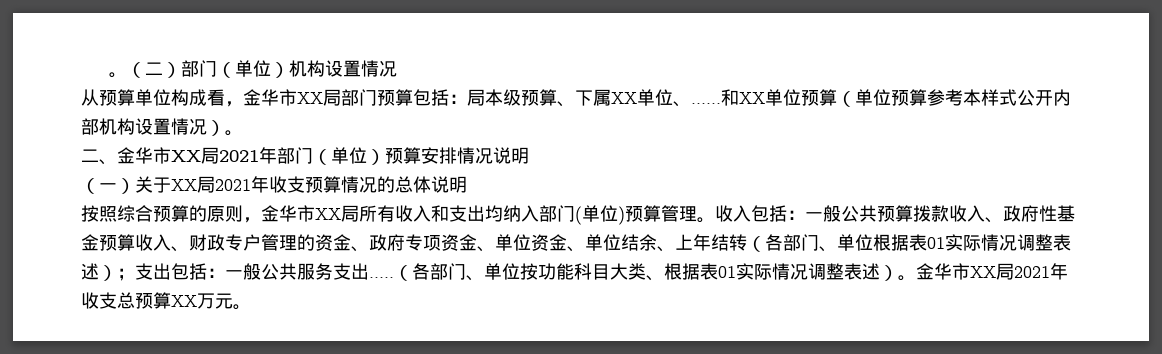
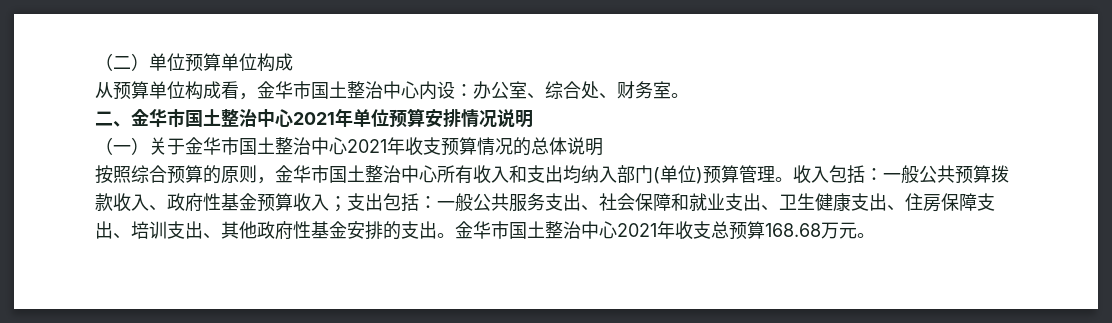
- 。（二）部门（单位）机构设置情况
+ （二）单位预算单位构成
- 从预算单位构成看，金华市XX局部门预算包括：局本级预算、下属XX单位、……和XX单位预算（单位预算参考本样式公开内部机构设置情况）。
- 二、金华市XX局2021年部门（单位）预算安排情况说明
+ 从预算单位构成看，金华市国土整治中心内设：办公室、综合处、财务室。
+ 二、金华市国土整治中心2021年单位预算安排情况说明
- （一）关于XX局2021年收支预算情况的总体说明
+ （一）关于金华市国土整治中心2021年收支预算情况的总体说明
- 按照综合预算的原则，金华市XX局所有收入和支出均纳入部门(单位)预算管理。
+ 按照综合预算的原则，金华市国土整治中心所有收入和支出均纳入部门(单位)预算管理。
- 收入包括：一般公共预算拨款收入、政府性基金预算收入、财政专户管理的资金、政府专项资金、单位资金、单位结余、上年结转（各部门、单位根据表01实际情况调整表述）；支出包括：一般公共服务支出…..（各部门、单位按功能科目大类、根据表01实际情况调整表述）。金华市XX局2021年收支总预算XX万元。
+ 收入包括：一般公共预算拨款收入、政府性基金预算收入；支出包括：一般公共服务支出、社会保障和就业支出、卫生健康支出、住房保障支出、培训支出、其他政府性基金安排的支出。金华市国土整治中心2021年收支总预算168.68万元。

